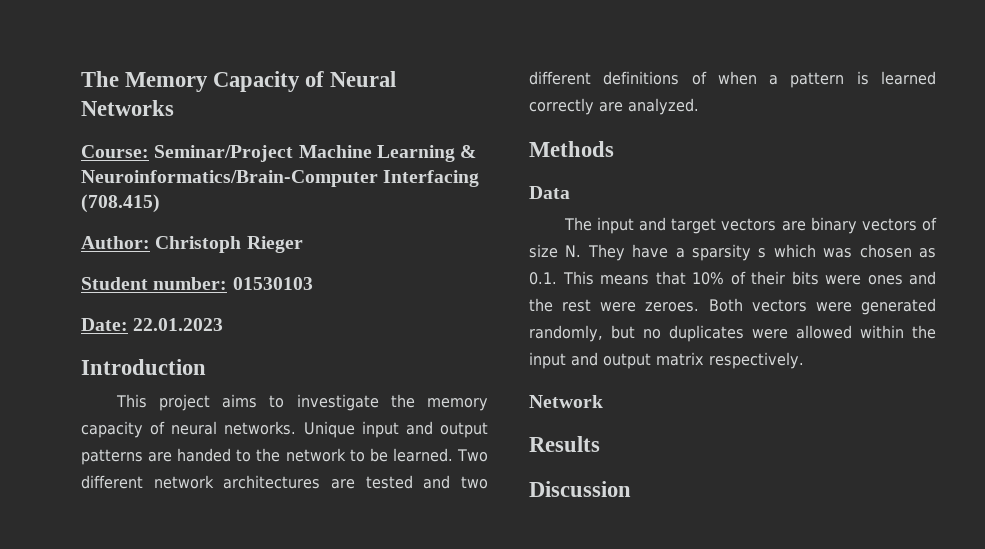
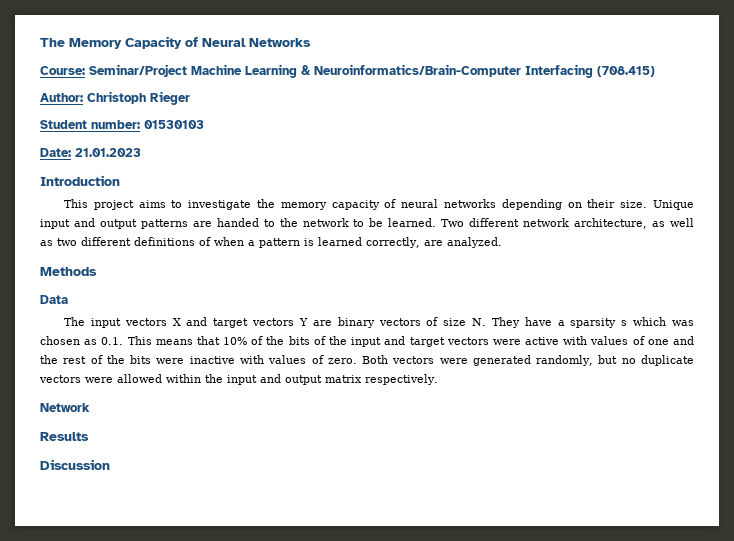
- Date: 22.01.2023
+ Date: 21.01.2023
- This project aims to investigate the memory capacity of neural networks.
+ This project aims to investigate the memory capacity of neural networks depending on their size.
- Two different network architectures are tested and two different definitions of when a pattern is learned correctly are analyzed.
+ Two different network architecture, as well as two different definitions of when a pattern is learned correctly, are analyzed.
- The input and target vectors are binary vectors of size N. They have a sparsity s which was chosen as 0.1. This means that 10% of their bits were ones and the rest were zeroes.
+ The input vectors X and target vectors Y are binary vectors of size N. They have a sparsity s which was chosen as 0.1. This means that 10% of the bits of the input and target vectors were active with values of one and the rest of the bits were inactive with values of zero.
- Both vectors were generated randomly, but no duplicates were allowed within the input and output matrix respectively.
+ Both vectors were generated randomly, but no duplicate vectors were allowed within the input and output matrix respectively.

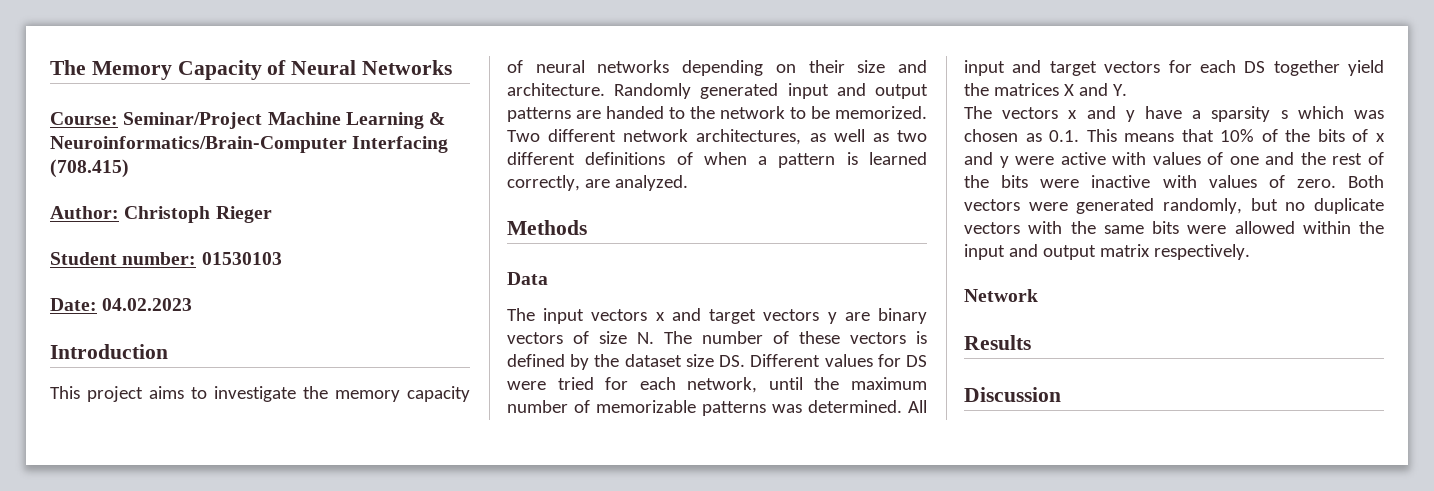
- Date: 21.01.2023
+ Date: 04.02.2023
- This project aims to investigate the memory capacity of neural networks depending on their size. Unique input and output patterns are handed to the network to be learned.
+ This project aims to investigate the memory capacity of neural networks depending on their size and architecture. Randomly generated input and output patterns are handed to the network to be memorized.
- Two different network architecture, as well as two different definitions of when a pattern is learned correctly, are analyzed.
+ Two different network architectures, as well as two different definitions of when a pattern is learned correctly, are analyzed.
- The input vectors X and target vectors Y are binary vectors of size N. They have a sparsity s which was chosen as 0.1. This means that 10% of the bits of the input and target vectors were active with values of one and the rest of the bits were inactive with values of zero.
+ The input vectors x and target vectors y are binary vectors of size N. The number of these vectors is defined by the dataset size DS. Different values for DS were tried for each network, until the maximum number of memorizable patterns was determined. All input and target vectors for each DS together yield the matrices X and Y.
+ The vectors x and y have a sparsity s which was chosen as 0.1. This means that 10% of the bits of x and y were active with values of one and the rest of the bits were inactive with values of zero.
- Both vectors were generated randomly, but no duplicate vectors were allowed within the input and output matrix respectively.
+ Both vectors were generated randomly, but no duplicate vectors with the same bits were allowed within the input and output matrix respectively.

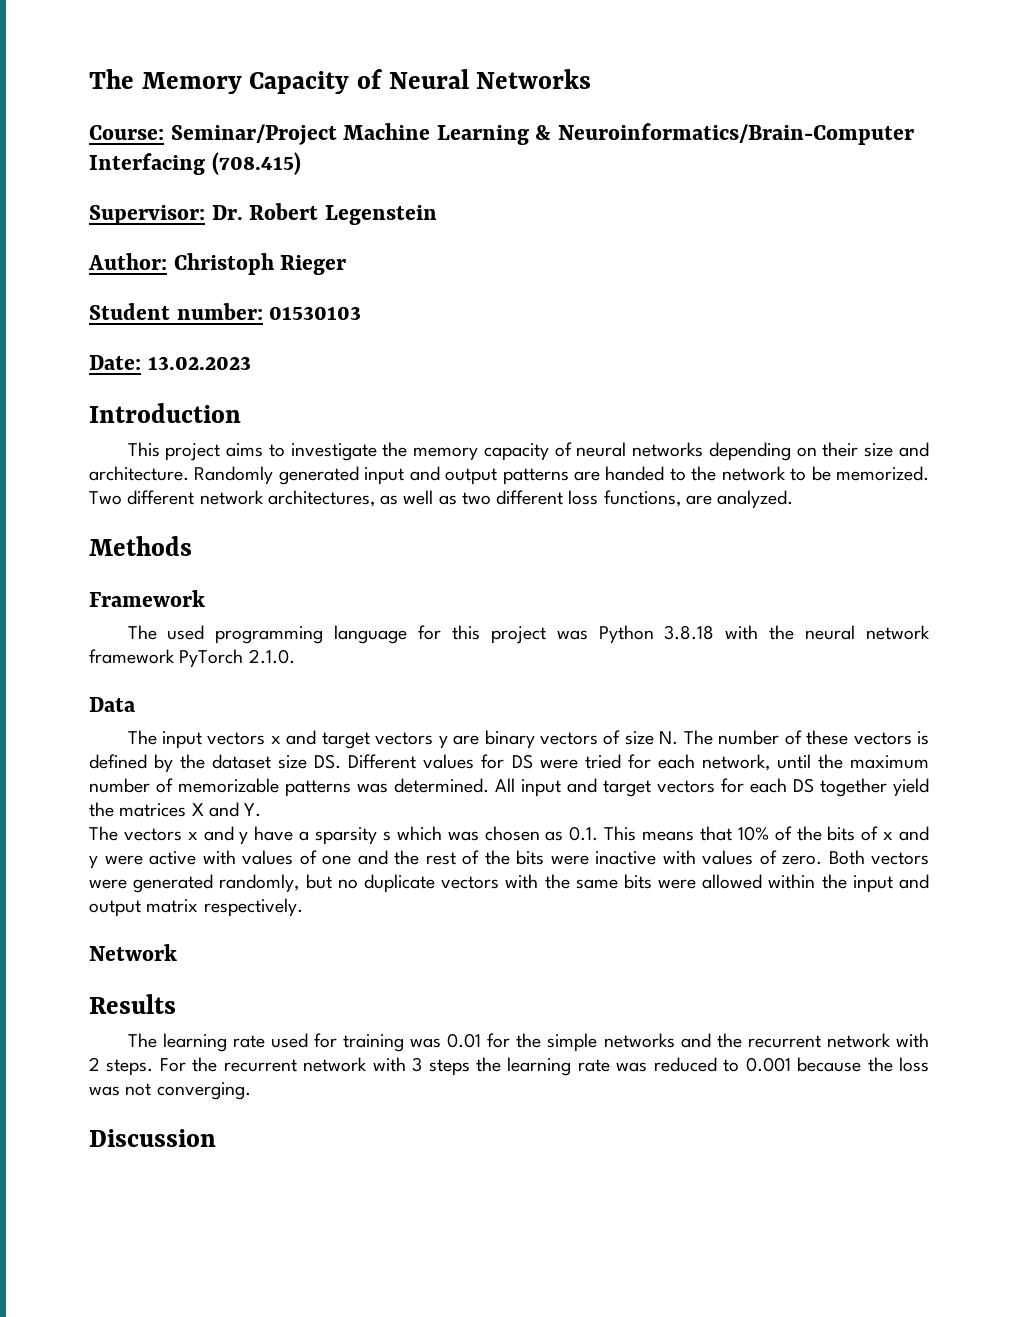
+ Supervisor: Dr. Robert Legenstein
- Date: 04.02.2023
+ Date: 13.02.2023
- Two different network architectures, as well as two different definitions of when a pattern is learned correctly, are analyzed.
+ Two different network architectures, as well as two different loss functions, are analyzed.
  Methods
+ Framework
+ The used programming language for this project was Python 3.8.18 with the neural network framework PyTorch 2.1.0.
+ The learning rate used for training was 0.01 for the simple networks and the recurrent network with 2 steps. For the recurrent network with 3 steps the learning rate was reduced to 0.001 because the loss was not converging.

